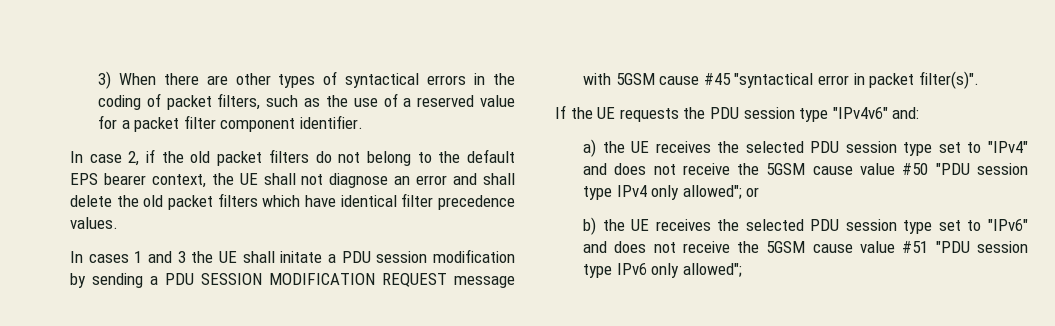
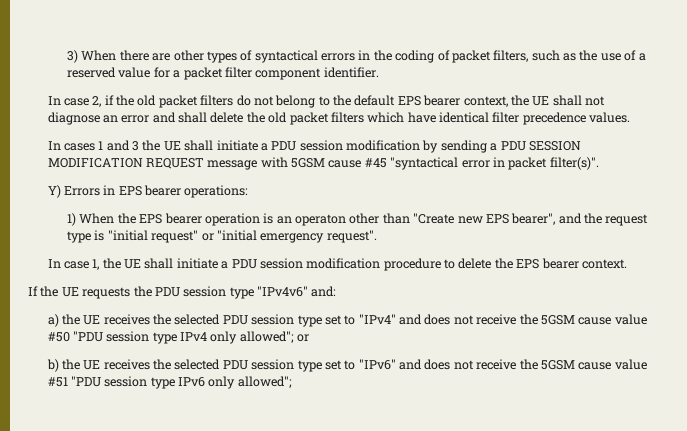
- In cases 1 and 3 the UE shall initate a PDU session modification by sending a PDU SESSION MODIFICATION REQUEST message with 5GSM cause #45 "syntactical error in packet filter(s)".
+ In cases 1 and 3 the UE shall initiate a PDU session modification by sending a PDU SESSION MODIFICATION REQUEST message with 5GSM cause #45 "syntactical error in packet filter(s)".
+ Y) Errors in EPS bearer operations:
+ 1) When the EPS bearer operation is an operaton other than "Create new EPS bearer", and the request type is "initial request" or "initial emergency request".
+ In case 1, the UE shall initiate a PDU session modification procedure to delete the EPS bearer context.

